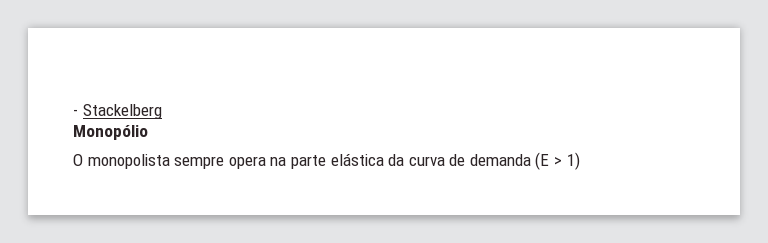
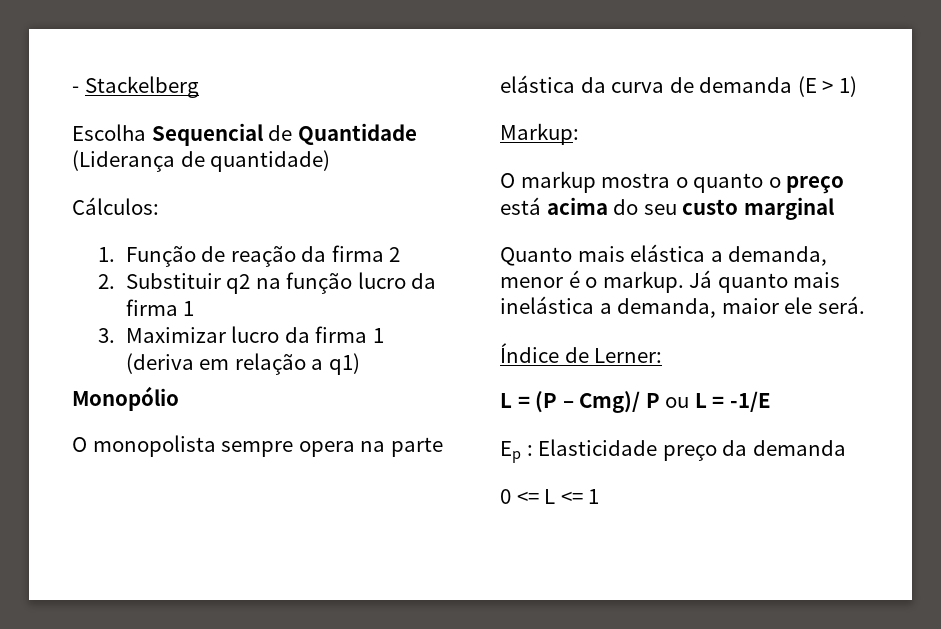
+ Escolha Sequencial de Quantidade (Liderança de quantidade)
+ Cálculos:
+ 1. Função de reação da firma 2
+ 2. Substituir q2 na função lucro da firma 1
+ 3. Maximizar lucro da firma 1 (deriva em relação a q1)
+ Markup:
+ O markup mostra o quanto o preço está acima do seu custo marginal
+ Quanto mais elástica a demanda, menor é o markup. Já quanto mais inelástica a demanda, maior ele será.
+ Índice de Lerner:
+ L = (P – Cmg)/ P ou L = -1/E
+ Ep : Elasticidade preço da demanda
+ 0 <= L <= 1

